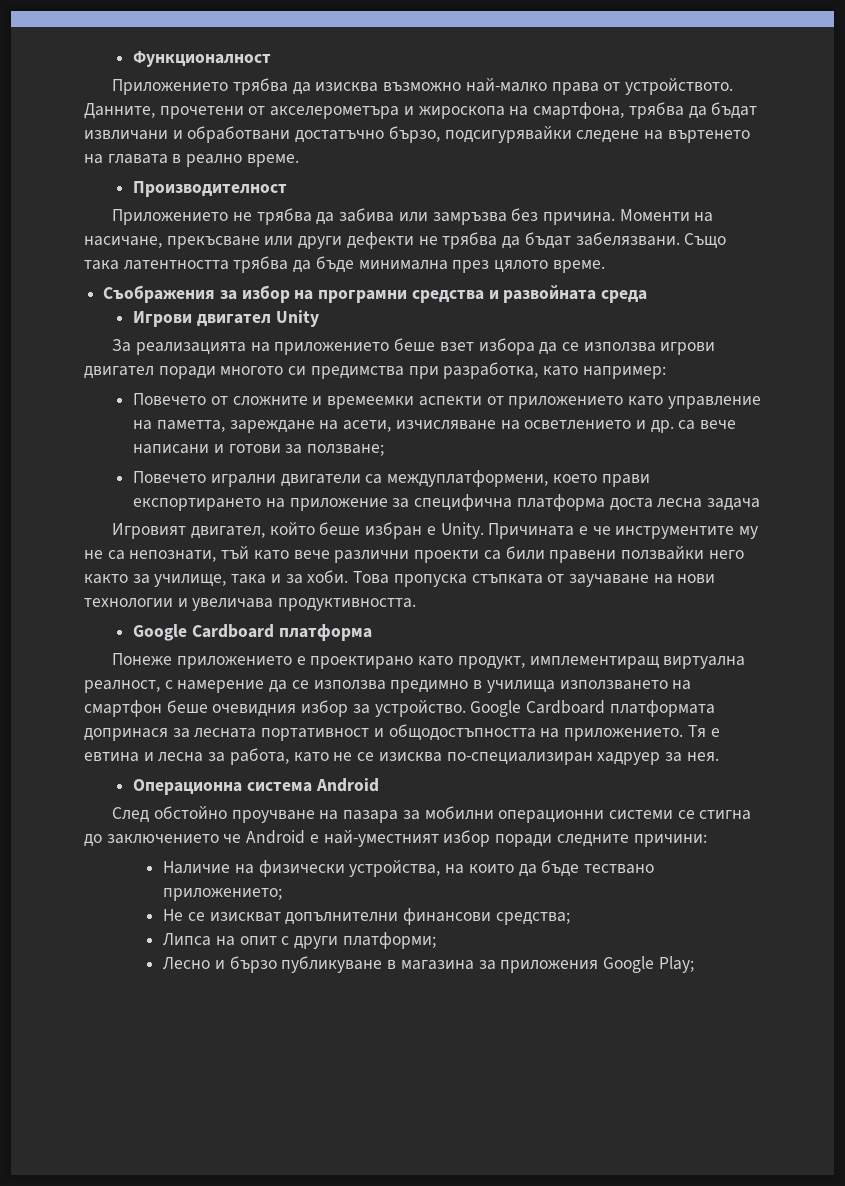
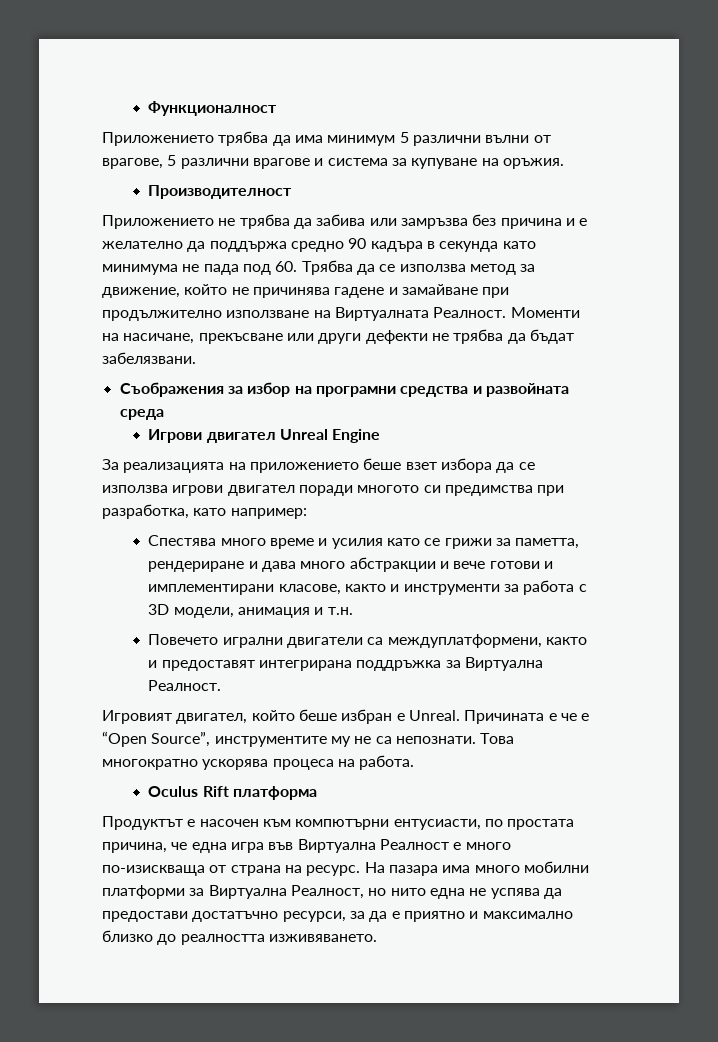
- Приложението трябва да изисква възможно най-малко права от устройството. Данните, прочетени от акселерометъра и жироскопа на смартфона, трябва да бъдат извличани и обработвани достатъчно бързо, подсигурявайки следене на въртенето на главата в реално време.
+ Приложението трябва да има минимум 5 различни вълни от врагове, 5 различни врагове и система за купуване на оръжия.
- Приложението не трябва да забива или замръзва без причина.
+ Приложението не трябва да забива или замръзва без причина и е желателно да поддържа средно 90 кадъра в секунда като минимума не пада под 60. Трябва да се използва метод за движение, който не причинява гадене и замайване при продължително използване на Виртуалната Реалност.
- Също така латентността трябва да бъде минимална през цялото време.
- Игрови двигател Unity
+ Игрови двигател Unreal Engine
- Повечето от сложните и времеемки аспекти от приложението като управление на паметта, зареждане на асети, изчисляване на осветлението и др. са вече написани и готови за ползване;
+ Спестява много време и усилия като се грижи за паметта, рендериране и дава много абстракции и вече готови и имплементирани класове, както и инструменти за работа с 3D модели, анимация и т.н.
- Повечето игрални двигатели са междуплатформени, което прави експортирането на приложение за специфична платформа доста лесна задача
+ Повечето игрални двигатели са междуплатформени, както и предоставят интегрирана поддръжка за Виртуална Реалност.
- Игровият двигател, който беше избран е Unity.
+ Игровият двигател, който беше избран е Unreal.
- Причината е че инструментите му не са непознати, тъй като вече различни проекти са били правени ползвайки него както за училище, така и за хоби. Това пропуска стъпката от заучаване на нови технологии и увеличава продуктивността.
- Google Cardboard платформа
- Понеже приложението е проектирано като продукт, имплементиращ виртуална реалност, с намерение да се използва предимно в училища използването на смартфон беше очевидния избор за устройство. Google Cardboard платформата допринася за лесната портативност и общодостъпността на приложението. Тя е евтина и лесна за работа, като не се изисква по-специализиран хадруер за нея.
- Операционна система Android
- След обстойно проучване на пазара за мобилни операционни системи се стигна до заключението че Android е най-уместният избор поради следните причини:
- Наличие на физически устройства, на които да бъде тествано приложението;
- Не се изискват допълнителни финансови средства;
- Липса на опит с други платформи;
- Лесно и бързо публикуване в магазина за приложения Google Play;
+ Причината е че е “Open Source”, инструментите му не са непознати. Това многократно ускорява процеса на работа.
+ Oculus Rift платформа
+ Продуктът е насочен към компютърни ентусиасти, по простата причина, че една игра във Виртуална Реалност е много по-изискваща от страна на ресурс. На пазара има много мобилни платформи за Виртуална Реалност, но нито една не успява да предостави достатъчно ресурси, за да е приятно и максимално близко до реалността изживяването.

